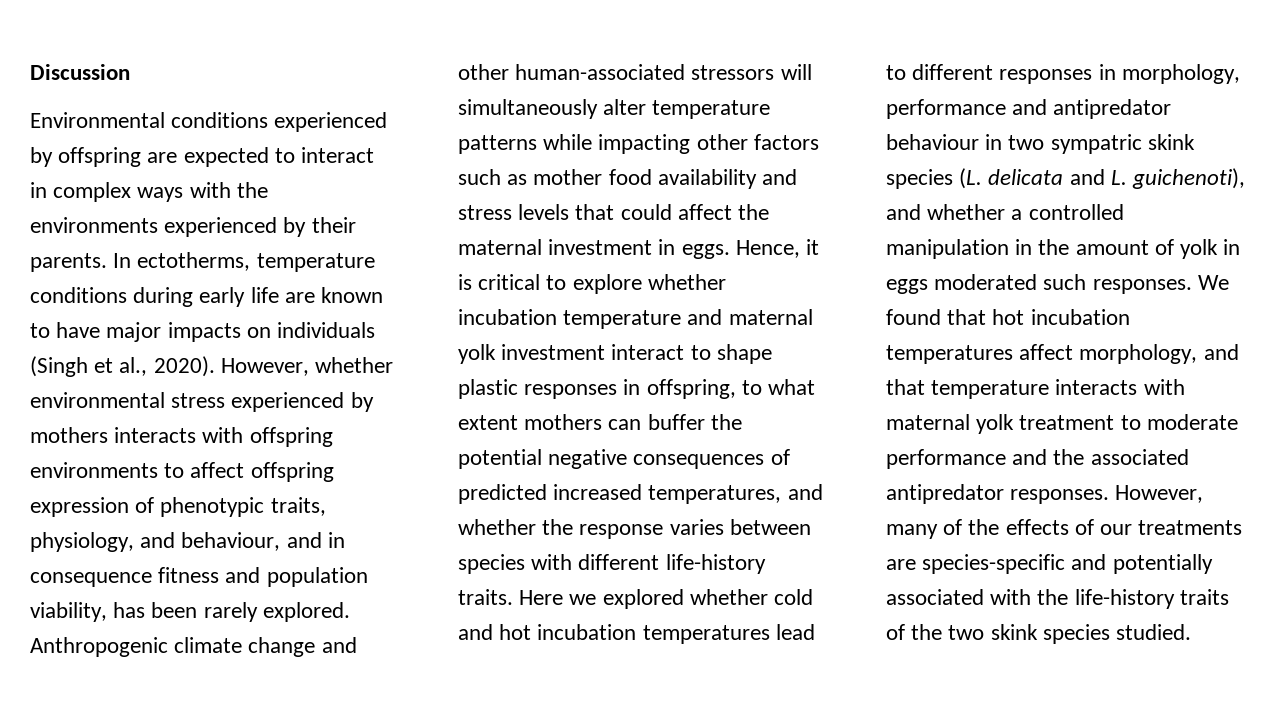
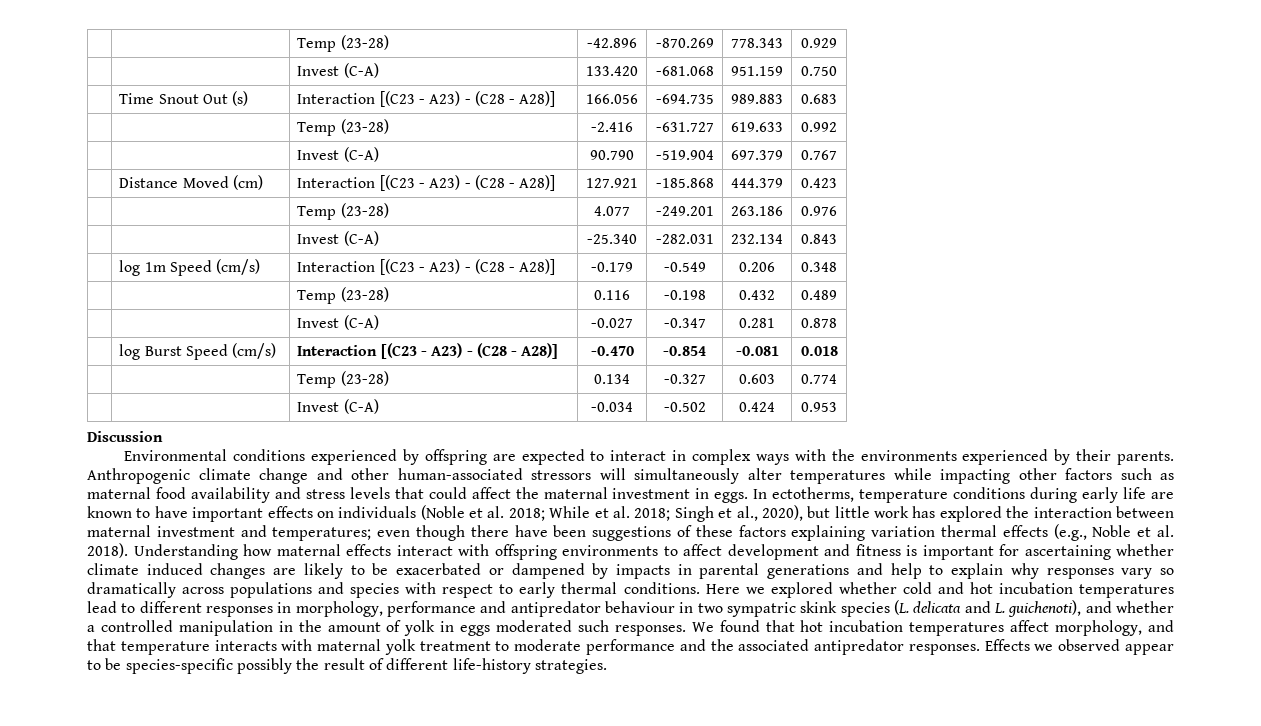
+ | | Temp (23-28) | -42.896 | -870.269 | 778.343 | 0.929
+ | | Invest (C-A) | 133.420 | -681.068 | 951.159 | 0.750
+ | Time Snout Out (s) | Interaction [(C23 - A23) - (C28 - A28)] | 166.056 | -694.735 | 989.883 | 0.683
+ | | Temp (23-28) | -2.416 | -631.727 | 619.633 | 0.992
+ | | Invest (C-A) | 90.790 | -519.904 | 697.379 | 0.767
+ | Distance Moved (cm) | Interaction [(C23 - A23) - (C28 - A28)] | 127.921 | -185.868 | 444.379 | 0.423
+ | | Temp (23-28) | 4.077 | -249.201 | 263.186 | 0.976
+ | | Invest (C-A) | -25.340 | -282.031 | 232.134 | 0.843
+ | log 1m Speed (cm/s) | Interaction [(C23 - A23) - (C28 - A28)] | -0.179 | -0.549 | 0.206 | 0.348
+ | | Temp (23-28) | 0.116 | -0.198 | 0.432 | 0.489
+ | | Invest (C-A) | -0.027 | -0.347 | 0.281 | 0.878
+ | log Burst Speed (cm/s) | Interaction [(C23 - A23) - (C28 - A28)] | -0.470 | -0.854 | -0.081 | 0.018
+ | | Temp (23-28) | 0.134 | -0.327 | 0.603 | 0.774
+ | | Invest (C-A) | -0.034 | -0.502 | 0.424 | 0.953
- In ectotherms, temperature conditions during early life are known to have major impacts on individuals (Singh et al., 2020). However, whether environmental stress experienced by mothers interacts with offspring environments to affect offspring expression of phenotypic traits, physiology, and behaviour, and in consequence fitness and population viability, has been rarely explored.
- Anthropogenic climate change and other human-associated stressors will simultaneously alter temperature patterns while impacting other factors such as mother food availability and stress levels that could affect the maternal investment in eggs.
+ Anthropogenic climate change and other human-associated stressors will simultaneously alter temperatures while impacting other factors such as maternal food availability and stress levels that could affect the maternal investment in eggs.
- Hence, it is critical to explore whether incubation temperature and maternal yolk investment interact to shape plastic responses in offspring, to what extent mothers can buffer the potential negative consequences of predicted increased temperatures, and whether the response varies between species with different life-history traits.
+ In ectotherms, temperature conditions during early life are known to have important effects on individuals (Noble et al. 2018; While et al. 2018; Singh et al., 2020), but little work has explored the interaction between maternal investment and temperatures; even though there have been suggestions of these factors explaining variation thermal effects (e.g., Noble et al. 2018). Understanding how maternal effects interact with offspring environments to affect development and fitness is important for ascertaining whether climate induced changes are likely to be exacerbated or dampened by impacts in parental generations and help to explain why responses vary so dramatically across populations and species with respect to early thermal conditions.
- However, many of the effects of our treatments are species-specific and potentially associated with the life-history traits of the two skink species studied.
+ Effects we observed appear to be species-specific possibly the result of different life-history strategies.

